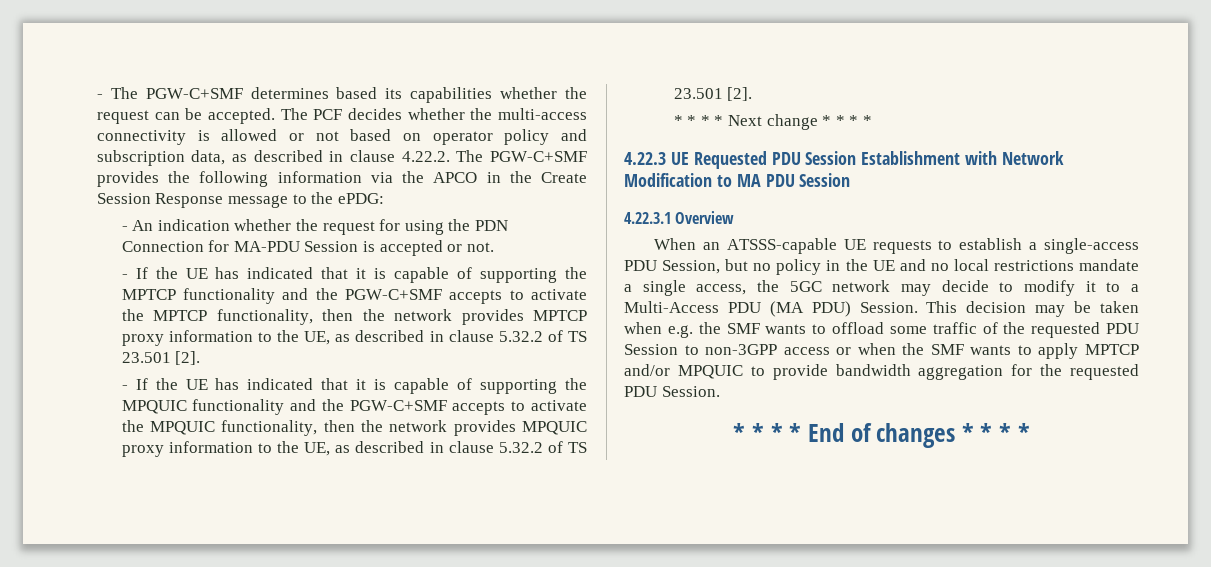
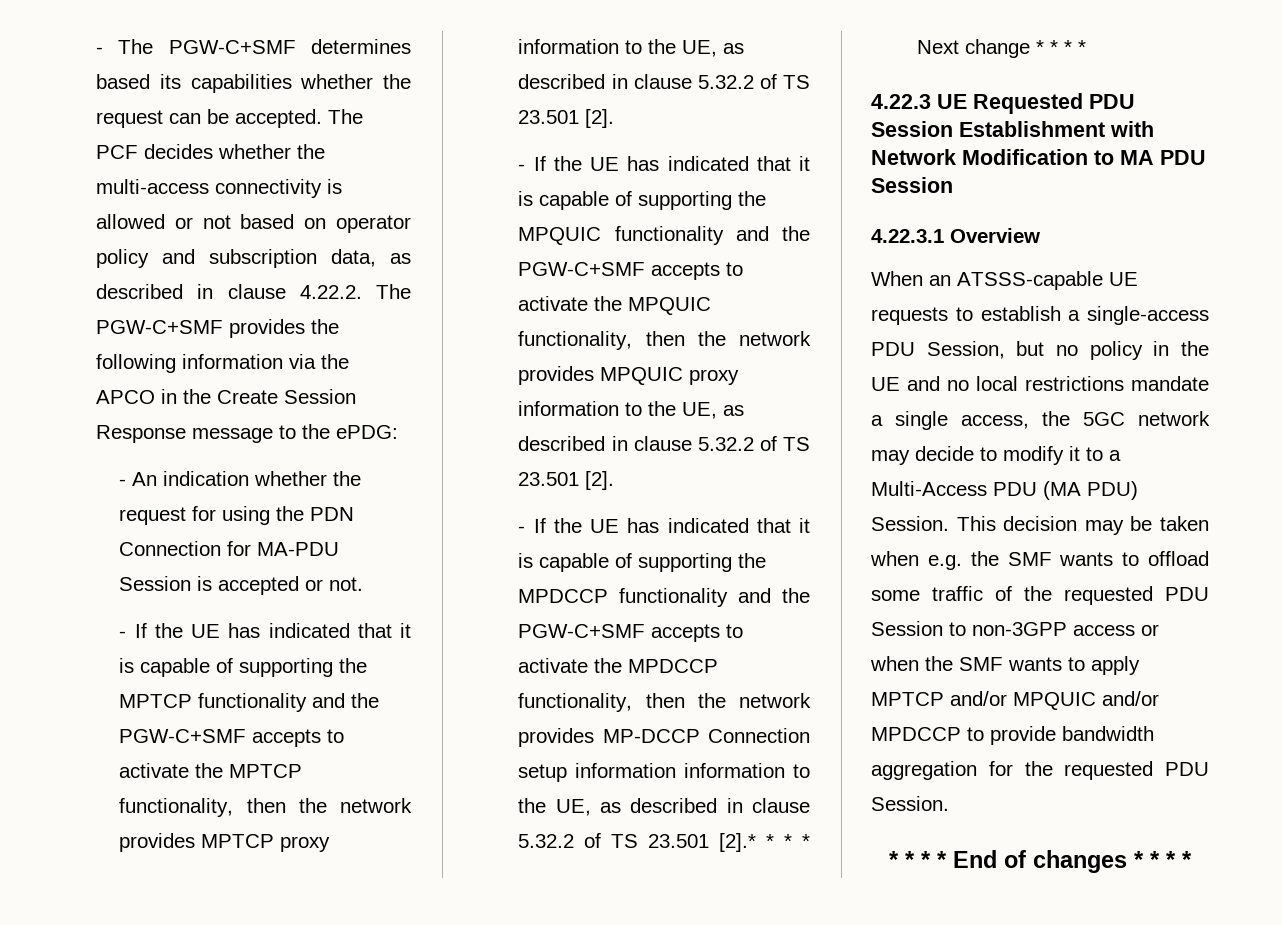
- * * * * Next change * * * *
+ - If the UE has indicated that it is capable of supporting the MPDCCP functionality and the PGW-C+SMF accepts to activate the MPDCCP functionality, then the network provides MP-DCCP Connection setup information information to the UE, as described in clause 5.32.2 of TS 23.501 [2].* * * * Next change * * * *
- This decision may be taken when e.g. the SMF wants to offload some traffic of the requested PDU Session to non-3GPP access or when the SMF wants to apply MPTCP and/or MPQUIC to provide bandwidth aggregation for the requested PDU Session.
+ This decision may be taken when e.g. the SMF wants to offload some traffic of the requested PDU Session to non-3GPP access or when the SMF wants to apply MPTCP and/or MPQUIC and/or MPDCCP to provide bandwidth aggregation for the requested PDU Session.

